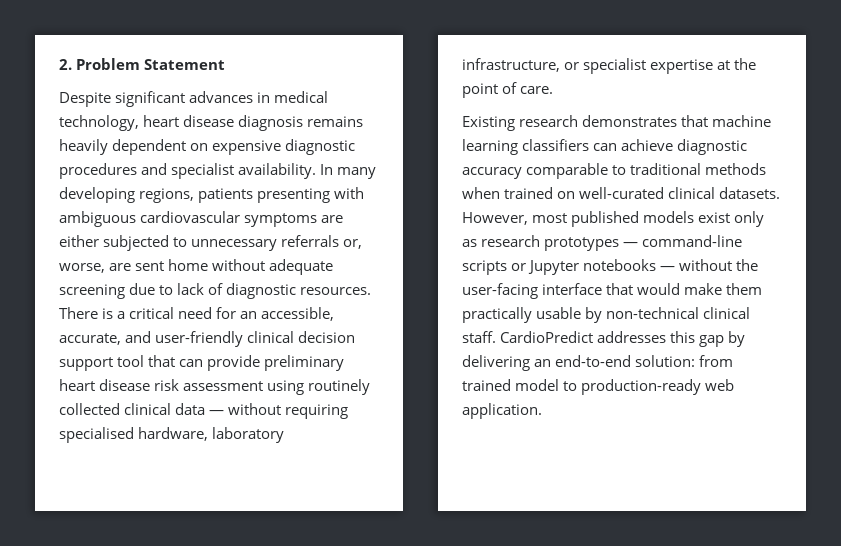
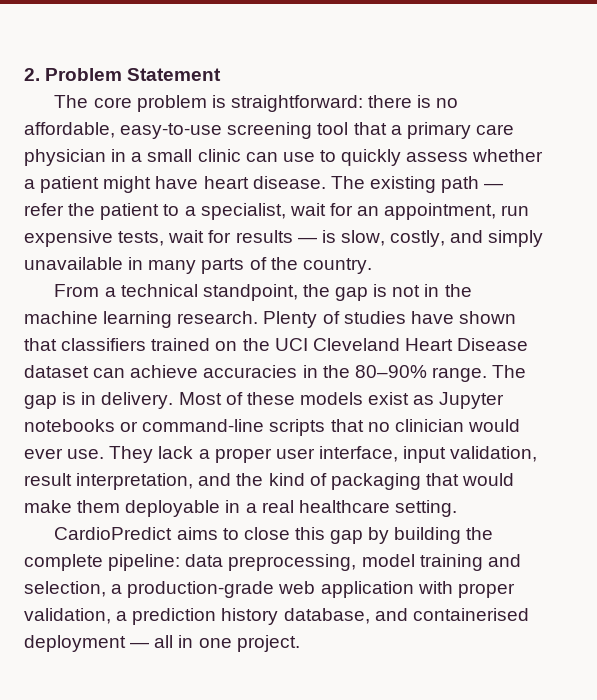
- Despite significant advances in medical technology, heart disease diagnosis remains heavily dependent on expensive diagnostic procedures and specialist availability. In many developing regions, patients presenting with ambiguous cardiovascular symptoms are either subjected to unnecessary referrals or, worse, are sent home without adequate screening due to lack of diagnostic resources. There is a critical need for an accessible, accurate, and user-friendly clinical decision support tool that can provide preliminary heart disease risk assessment using routinely collected clinical data — without requiring specialised hardware, laboratory infrastructure, or specialist expertise at the point of care.
- Existing research demonstrates that machine learning classifiers can achieve diagnostic accuracy comparable to traditional methods when trained on well-curated clinical datasets. However, most published models exist only as research prototypes — command-line scripts or Jupyter notebooks — without the user-facing interface that would make them practically usable by non-technical clinical staff. CardioPredict addresses this gap by delivering an end-to-end solution: from trained model to production-ready web application.
+ The core problem is straightforward: there is no affordable, easy-to-use screening tool that a primary care physician in a small clinic can use to quickly assess whether a patient might have heart disease. The existing path — refer the patient to a specialist, wait for an appointment, run expensive tests, wait for results — is slow, costly, and simply unavailable in many parts of the country.
+ From a technical standpoint, the gap is not in the machine learning research. Plenty of studies have shown that classifiers trained on the UCI Cleveland Heart Disease dataset can achieve accuracies in the 80–90% range. The gap is in delivery. Most of these models exist as Jupyter notebooks or command-line scripts that no clinician would ever use. They lack a proper user interface, input validation, result interpretation, and the kind of packaging that would make them deployable in a real healthcare setting.
+ CardioPredict aims to close this gap by building the complete pipeline: data preprocessing, model training and selection, a production-grade web application with proper validation, a prediction history database, and containerised deployment — all in one project.

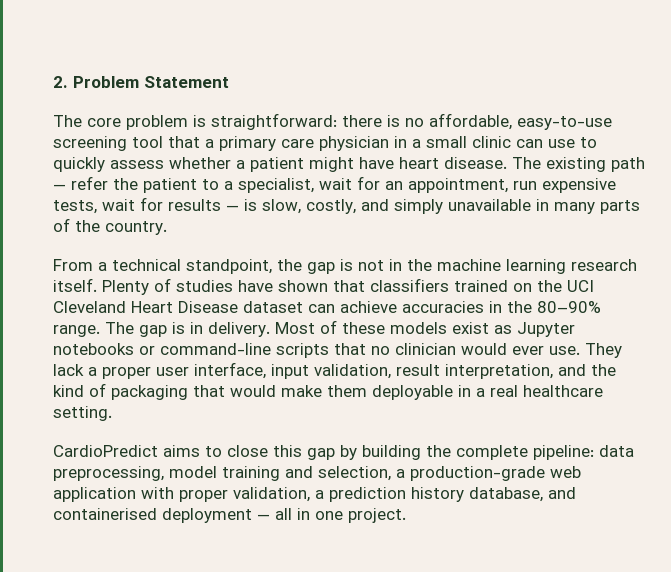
- From a technical standpoint, the gap is not in the machine learning research.
+ From a technical standpoint, the gap is not in the machine learning research itself.

